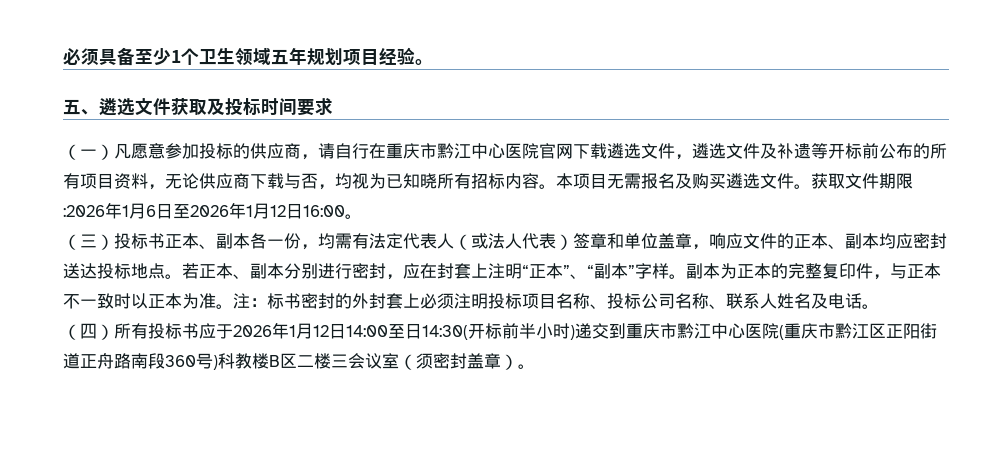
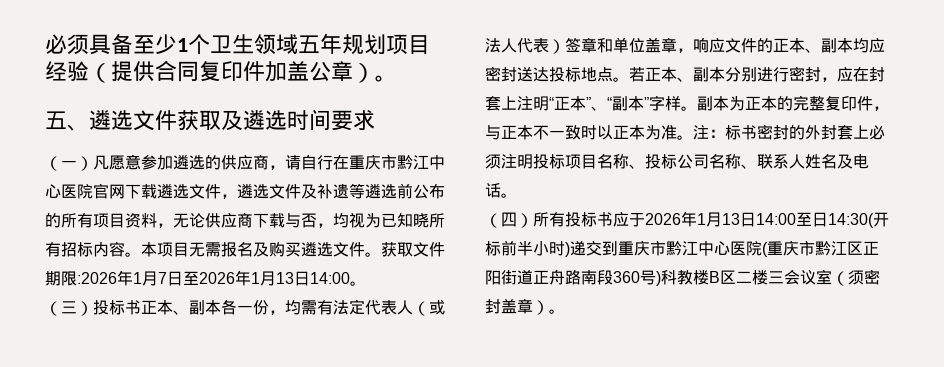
- 必须具备至少1个卫生领域五年规划项目经验。
+ 必须具备至少1个卫生领域五年规划项目经验（提供合同复印件加盖公章）。
- 五、遴选文件获取及投标时间要求
+ 五、遴选文件获取及遴选时间要求
- （一）凡愿意参加投标的供应商，请自行在重庆市黔江中心医院官网下载遴选文件，遴选文件及补遗等开标前公布的所有项目资料，无论供应商下载与否，均视为已知晓所有招标内容。
+ （一）凡愿意参加遴选的供应商，请自行在重庆市黔江中心医院官网下载遴选文件，遴选文件及补遗等遴选前公布的所有项目资料，无论供应商下载与否，均视为已知晓所有招标内容。
- 获取文件期限:2026年1月6日至2026年1月12日16:00。
+ 获取文件期限:2026年1月7日至2026年1月13日14:00。
- （四）所有投标书应于2026年1月12日14:00至日14:30(开标前半小时)递交到重庆市黔江中心医院(重庆市黔江区正阳街道正舟路南段360号)科教楼B区二楼三会议室（须密封盖章）。
+ （四）所有投标书应于2026年1月13日14:00至日14:30(开标前半小时)递交到重庆市黔江中心医院(重庆市黔江区正阳街道正舟路南段360号)科教楼B区二楼三会议室（须密封盖章）。

